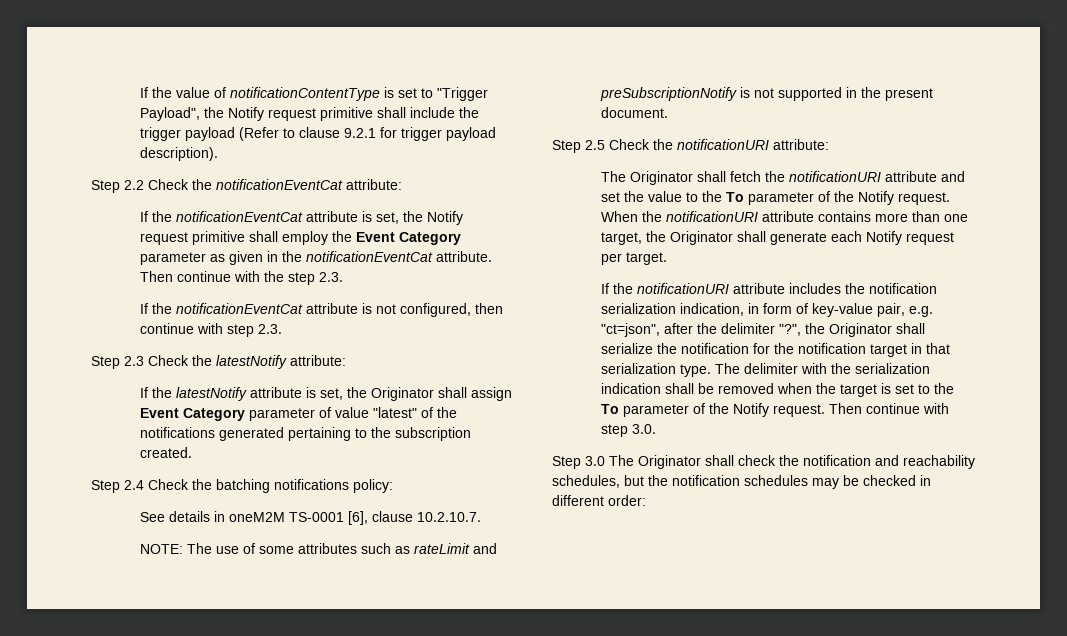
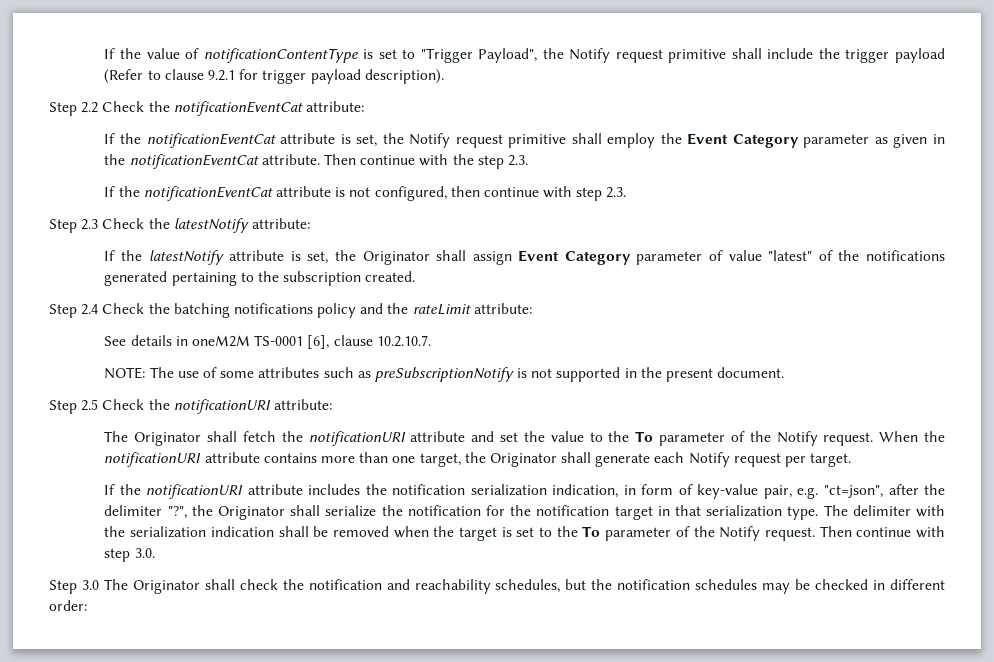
- Step 2.4 Check the batching notifications policy:
+ Step 2.4 Check the batching notifications policy and the rateLimit attribute:
- NOTE: The use of some attributes such as rateLimit and preSubscriptionNotify is not supported in the present document.
+ NOTE: The use of some attributes such as preSubscriptionNotify is not supported in the present document.

